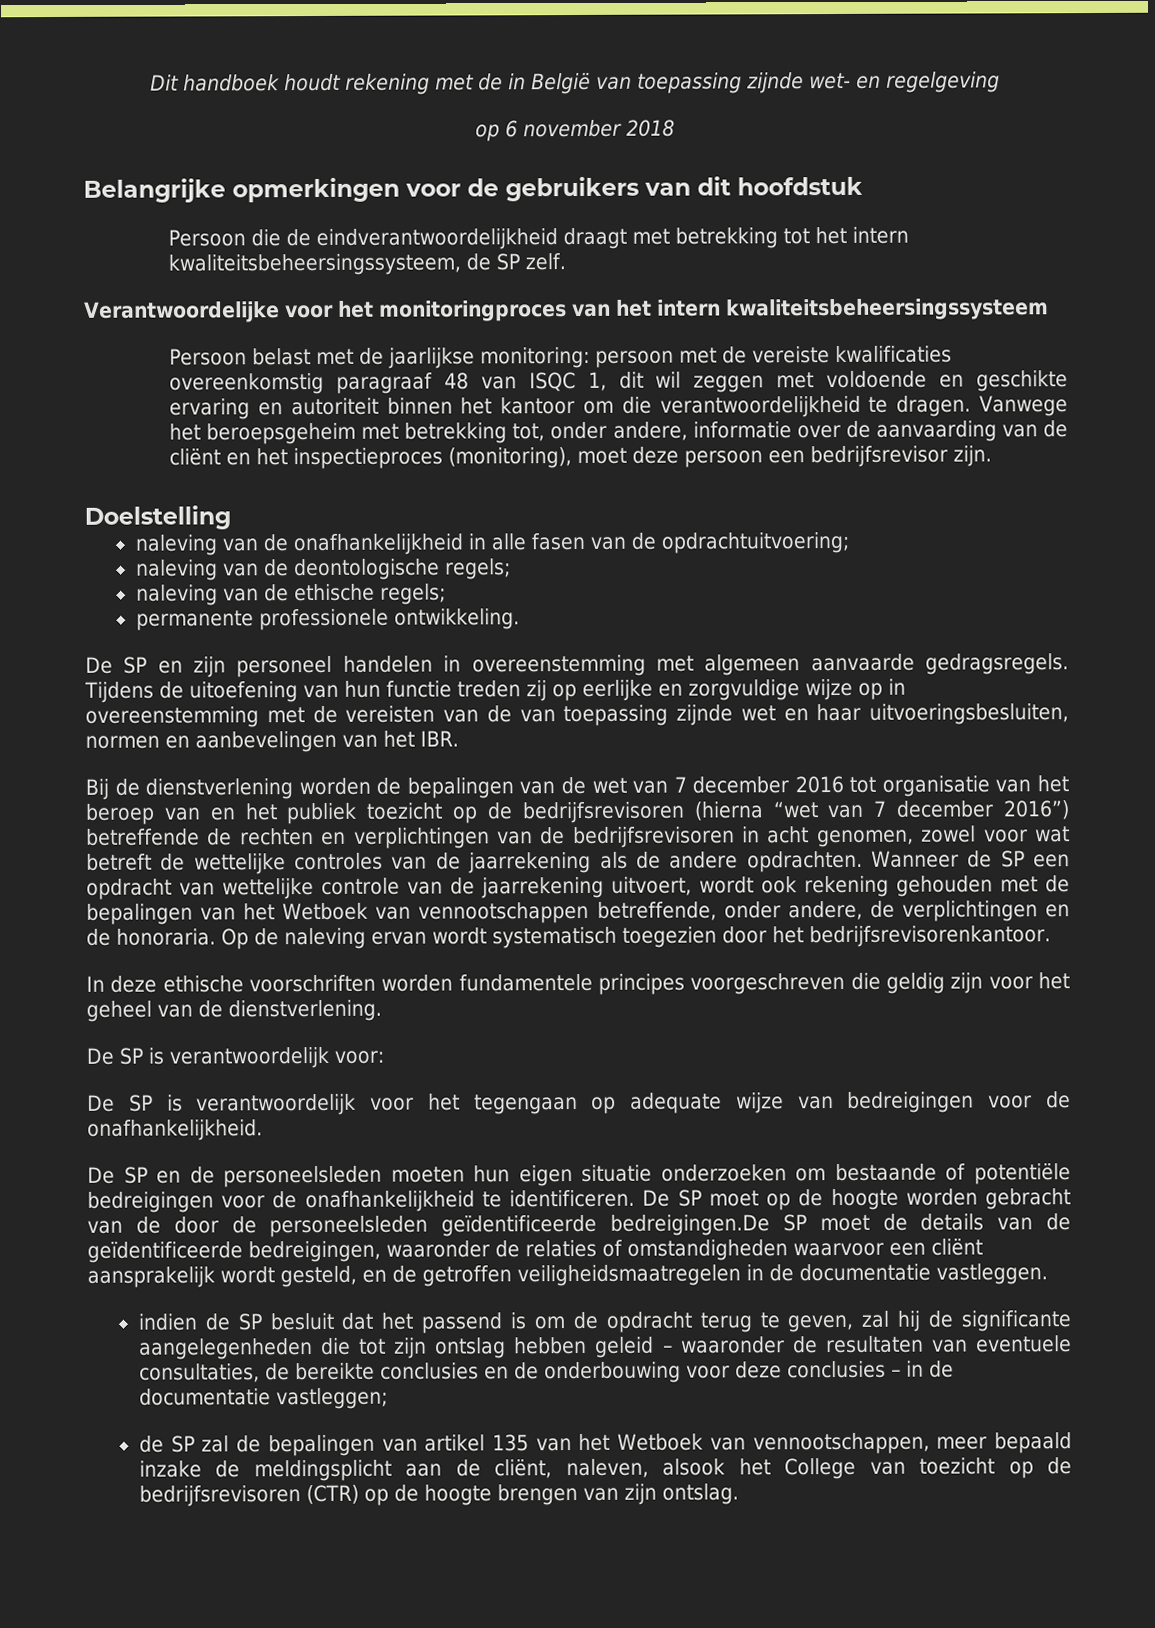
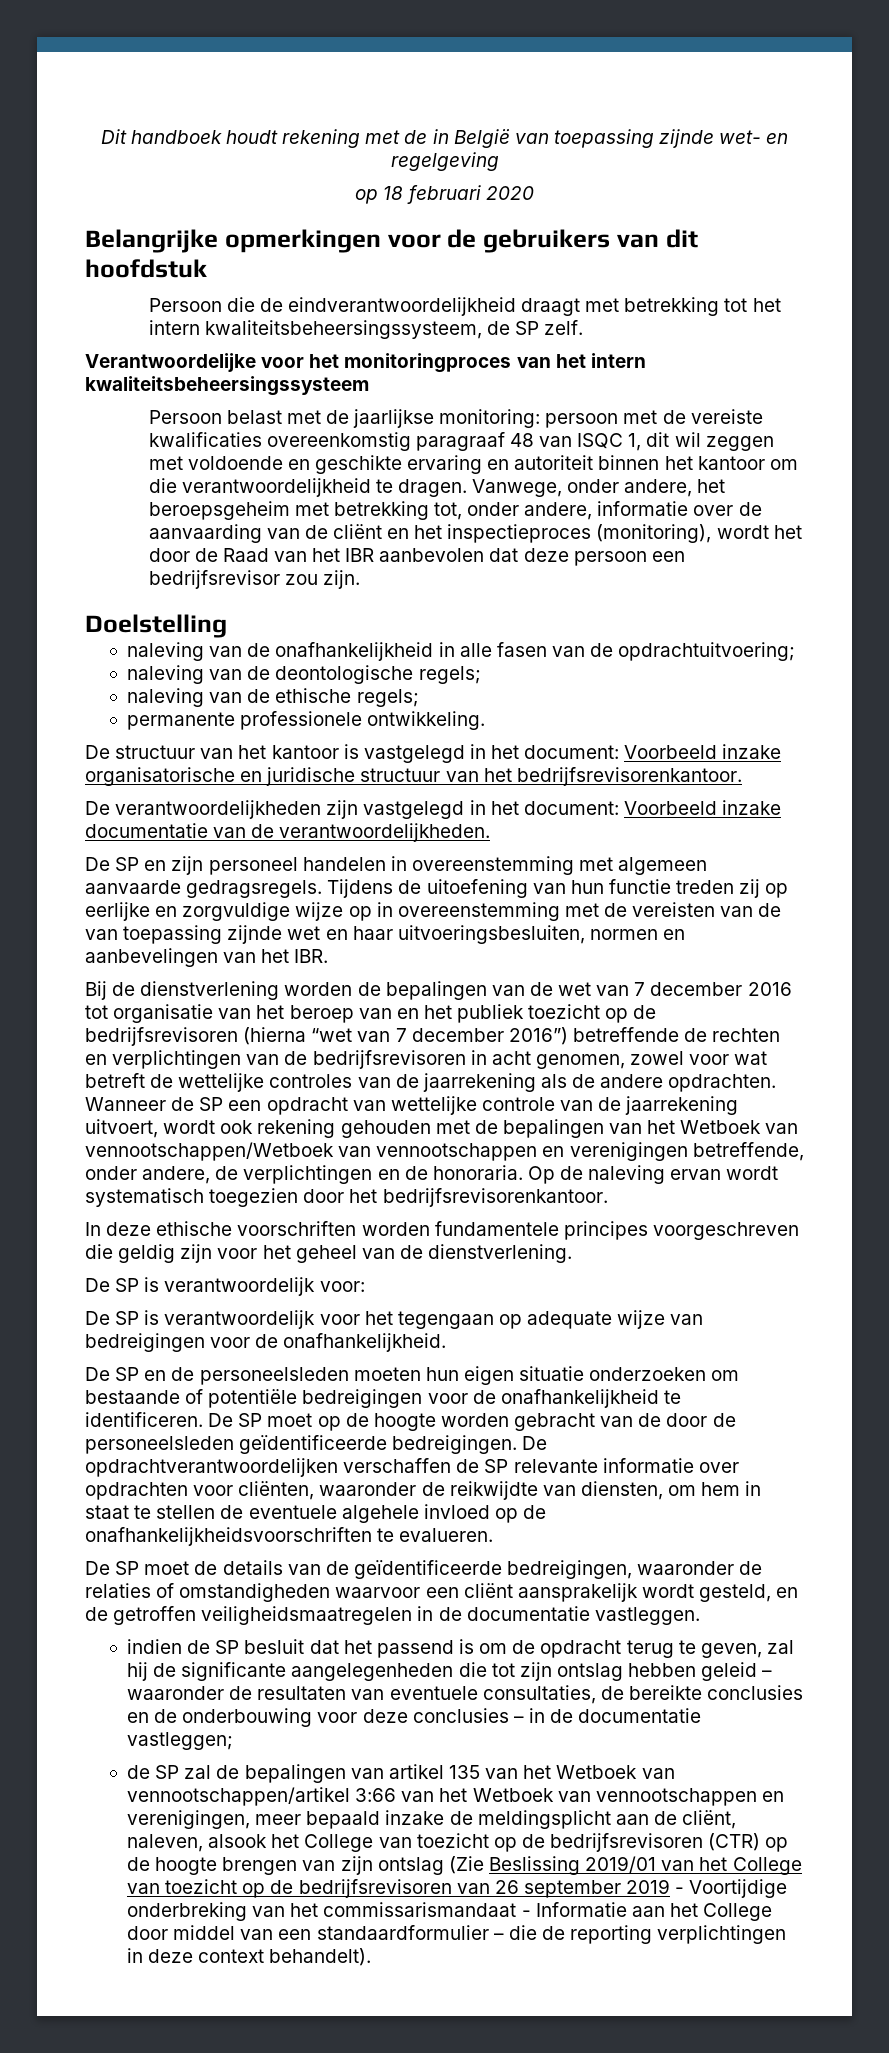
- op 6 november 2018
+ op 18 februari 2020
- Vanwege het beroepsgeheim met betrekking tot, onder andere, informatie over de aanvaarding van de cliënt en het inspectieproces (monitoring), moet deze persoon een bedrijfsrevisor zijn.
+ Vanwege, onder andere, het beroepsgeheim met betrekking tot, onder andere, informatie over de aanvaarding van de cliënt en het inspectieproces (monitoring), wordt het door de Raad van het IBR aanbevolen dat deze persoon een bedrijfsrevisor zou zijn.
+ De structuur van het kantoor is vastgelegd in het document: Voorbeeld inzake organisatorische en juridische structuur van het bedrijfsrevisorenkantoor.
+ De verantwoordelijkheden zijn vastgelegd in het document: Voorbeeld inzake documentatie van de verantwoordelijkheden.
- Wanneer de SP een opdracht van wettelijke controle van de jaarrekening uitvoert, wordt ook rekening gehouden met de bepalingen van het Wetboek van vennootschappen betreffende, onder andere, de verplichtingen en de honoraria.
+ Wanneer de SP een opdracht van wettelijke controle van de jaarrekening uitvoert, wordt ook rekening gehouden met de bepalingen van het Wetboek van vennootschappen/Wetboek van vennootschappen en verenigingen betreffende, onder andere, de verplichtingen en de honoraria.
- De SP moet op de hoogte worden gebracht van de door de personeelsleden geïdentificeerde bedreigingen.De SP moet de details van de geïdentificeerde bedreigingen, waaronder de relaties of omstandigheden waarvoor een cliënt aansprakelijk wordt gesteld, en de getroffen veiligheidsmaatregelen in de documentatie vastleggen.
+ De SP moet op de hoogte worden gebracht van de door de personeelsleden geïdentificeerde bedreigingen. De opdrachtverantwoordelijken verschaffen de SP relevante informatie over opdrachten voor cliënten, waaronder de reikwijdte van diensten, om hem in staat te stellen de eventuele algehele invloed op de onafhankelijkheidsvoorschriften te evalueren.
+ De SP moet de details van de geïdentificeerde bedreigingen, waaronder de relaties of omstandigheden waarvoor een cliënt aansprakelijk wordt gesteld, en de getroffen veiligheidsmaatregelen in de documentatie vastleggen.
- de SP zal de bepalingen van artikel 135 van het Wetboek van vennootschappen, meer bepaald inzake de meldingsplicht aan de cliënt, naleven, alsook het College van toezicht op de bedrijfsrevisoren (CTR) op de hoogte brengen van zijn ontslag.
+ de SP zal de bepalingen van artikel 135 van het Wetboek van vennootschappen/artikel 3:66 van het Wetboek van vennootschappen en verenigingen, meer bepaald inzake de meldingsplicht aan de cliënt, naleven, alsook het College van toezicht op de bedrijfsrevisoren (CTR) op de hoogte brengen van zijn ontslag (Zie Beslissing 2019/01 van het College van toezicht op de bedrijfsrevisoren van 26 september 2019 - Voortijdige onderbreking van het commissarismandaat - Informatie aan het College door middel van een standaardformulier – die de reporting verplichtingen in deze context behandelt).

